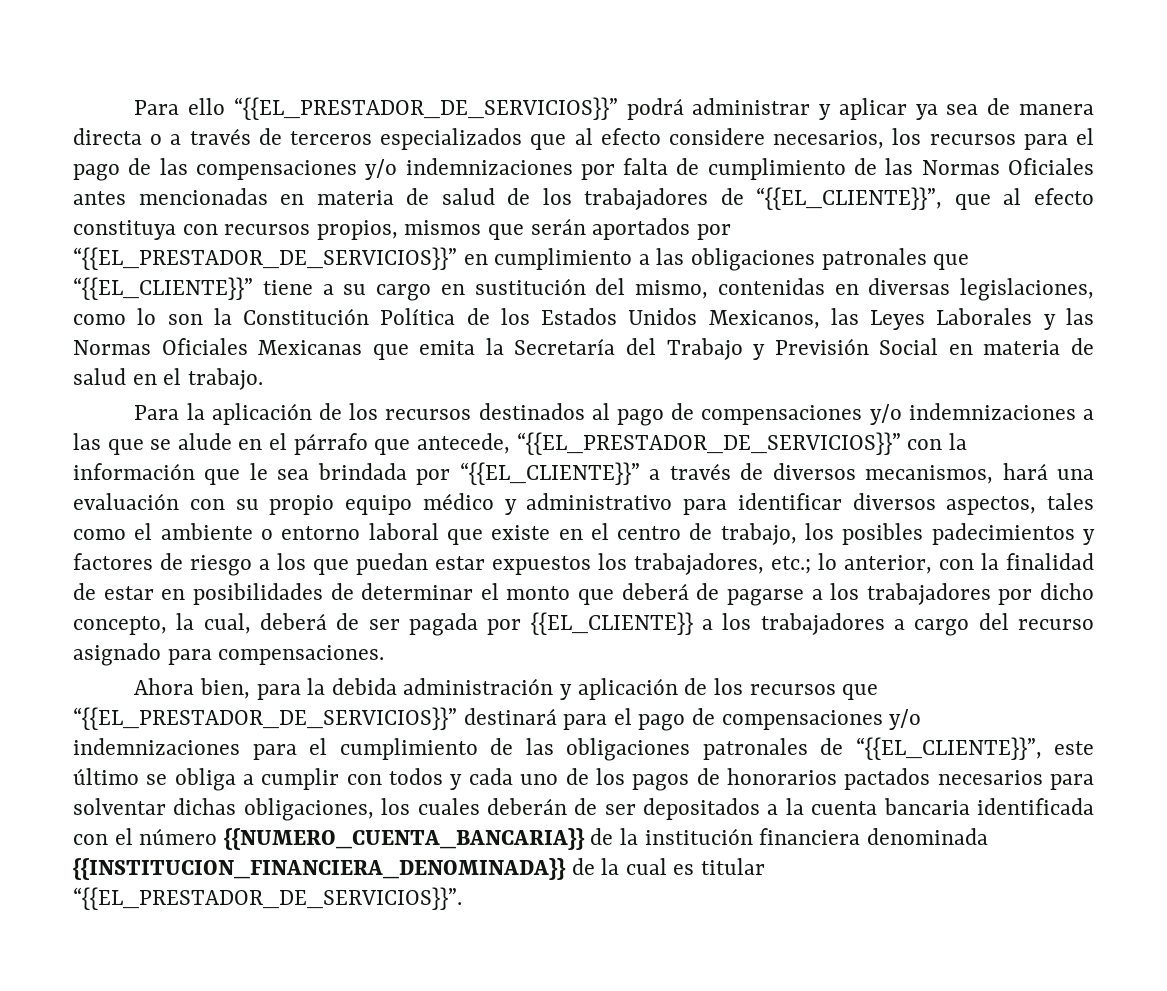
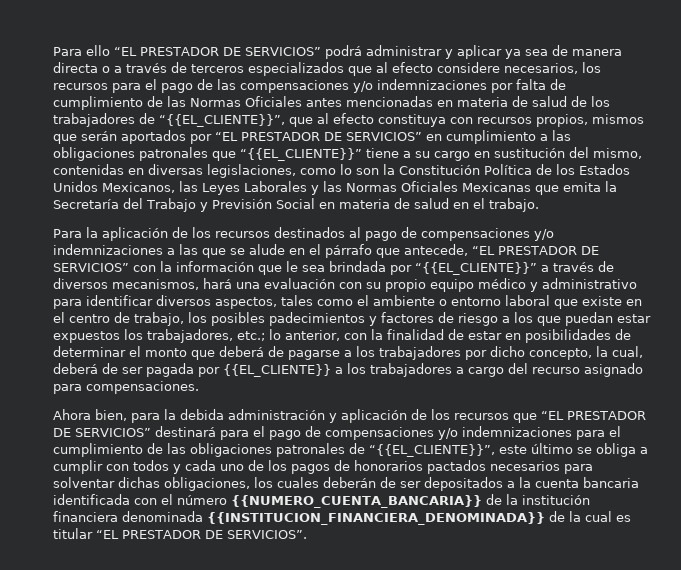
- Para ello “{{EL_PRESTADOR_DE_SERVICIOS}}” podrá administrar y aplicar ya sea de manera directa o a través de terceros especializados que al efecto considere necesarios, los recursos para el pago de las compensaciones y/o indemnizaciones por falta de cumplimiento de las Normas Oficiales antes mencionadas en materia de salud de los trabajadores de “{{EL_CLIENTE}}”, que al efecto constituya con recursos propios, mismos que serán aportados por “{{EL_PRESTADOR_DE_SERVICIOS}}” en cumplimiento a las obligaciones patronales que “{{EL_CLIENTE}}” tiene a su cargo en sustitución del mismo, contenidas en diversas legislaciones, como lo son la Constitución Política de los Estados Unidos Mexicanos, las Leyes Laborales y las Normas Oficiales Mexicanas que emita la Secretaría del Trabajo y Previsión Social en materia de salud en el trabajo.
+ Para ello “EL PRESTADOR DE SERVICIOS” podrá administrar y aplicar ya sea de manera directa o a través de terceros especializados que al efecto considere necesarios, los recursos para el pago de las compensaciones y/o indemnizaciones por falta de cumplimiento de las Normas Oficiales antes mencionadas en materia de salud de los trabajadores de “{{EL_CLIENTE}}”, que al efecto constituya con recursos propios, mismos que serán aportados por “EL PRESTADOR DE SERVICIOS” en cumplimiento a las obligaciones patronales que “{{EL_CLIENTE}}” tiene a su cargo en sustitución del mismo, contenidas en diversas legislaciones, como lo son la Constitución Política de los Estados Unidos Mexicanos, las Leyes Laborales y las Normas Oficiales Mexicanas que emita la Secretaría del Trabajo y Previsión Social en materia de salud en el trabajo.
- Para la aplicación de los recursos destinados al pago de compensaciones y/o indemnizaciones a las que se alude en el párrafo que antecede, “{{EL_PRESTADOR_DE_SERVICIOS}}” con la información que le sea brindada por “{{EL_CLIENTE}}” a través de diversos mecanismos, hará una evaluación con su propio equipo médico y administrativo para identificar diversos aspectos, tales como el ambiente o entorno laboral que existe en el centro de trabajo, los posibles padecimientos y factores de riesgo a los que puedan estar expuestos los trabajadores, etc.;
+ Para la aplicación de los recursos destinados al pago de compensaciones y/o indemnizaciones a las que se alude en el párrafo que antecede, “EL PRESTADOR DE SERVICIOS” con la información que le sea brindada por “{{EL_CLIENTE}}” a través de diversos mecanismos, hará una evaluación con su propio equipo médico y administrativo para identificar diversos aspectos, tales como el ambiente o entorno laboral que existe en el centro de trabajo, los posibles padecimientos y factores de riesgo a los que puedan estar expuestos los trabajadores, etc.;
- Ahora bien, para la debida administración y aplicación de los recursos que “{{EL_PRESTADOR_DE_SERVICIOS}}” destinará para el pago de compensaciones y/o indemnizaciones para el cumplimiento de las obligaciones patronales de “{{EL_CLIENTE}}”, este último se obliga a cumplir con todos y cada uno de los pagos de honorarios pactados necesarios para solventar dichas obligaciones, los cuales deberán de ser depositados a la cuenta bancaria identificada con el número {{NUMERO_CUENTA_BANCARIA}} de la institución financiera denominada {{INSTITUCION_FINANCIERA_DENOMINADA}} de la cual es titular “{{EL_PRESTADOR_DE_SERVICIOS}}”.
+ Ahora bien, para la debida administración y aplicación de los recursos que “EL PRESTADOR DE SERVICIOS” destinará para el pago de compensaciones y/o indemnizaciones para el cumplimiento de las obligaciones patronales de “{{EL_CLIENTE}}”, este último se obliga a cumplir con todos y cada uno de los pagos de honorarios pactados necesarios para solventar dichas obligaciones, los cuales deberán de ser depositados a la cuenta bancaria identificada con el número {{NUMERO_CUENTA_BANCARIA}} de la institución financiera denominada {{INSTITUCION_FINANCIERA_DENOMINADA}} de la cual es titular “EL PRESTADOR DE SERVICIOS”.

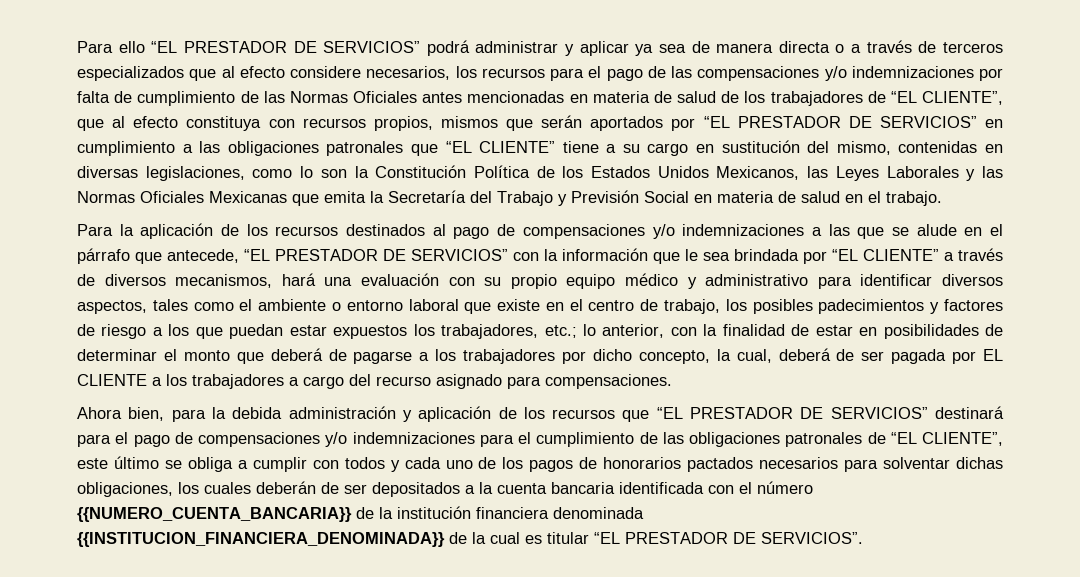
- Para ello “EL PRESTADOR DE SERVICIOS” podrá administrar y aplicar ya sea de manera directa o a través de terceros especializados que al efecto considere necesarios, los recursos para el pago de las compensaciones y/o indemnizaciones por falta de cumplimiento de las Normas Oficiales antes mencionadas en materia de salud de los trabajadores de “{{EL_CLIENTE}}”, que al efecto constituya con recursos propios, mismos que serán aportados por “EL PRESTADOR DE SERVICIOS” en cumplimiento a las obligaciones patronales que “{{EL_CLIENTE}}” tiene a su cargo en sustitución del mismo, contenidas en diversas legislaciones, como lo son la Constitución Política de los Estados Unidos Mexicanos, las Leyes Laborales y las Normas Oficiales Mexicanas que emita la Secretaría del Trabajo y Previsión Social en materia de salud en el trabajo.
+ Para ello “EL PRESTADOR DE SERVICIOS” podrá administrar y aplicar ya sea de manera directa o a través de terceros especializados que al efecto considere necesarios, los recursos para el pago de las compensaciones y/o indemnizaciones por falta de cumplimiento de las Normas Oficiales antes mencionadas en materia de salud de los trabajadores de “EL CLIENTE”, que al efecto constituya con recursos propios, mismos que serán aportados por “EL PRESTADOR DE SERVICIOS” en cumplimiento a las obligaciones patronales que “EL CLIENTE” tiene a su cargo en sustitución del mismo, contenidas en diversas legislaciones, como lo son la Constitución Política de los Estados Unidos Mexicanos, las Leyes Laborales y las Normas Oficiales Mexicanas que emita la Secretaría del Trabajo y Previsión Social en materia de salud en el trabajo.
- Para la aplicación de los recursos destinados al pago de compensaciones y/o indemnizaciones a las que se alude en el párrafo que antecede, “EL PRESTADOR DE SERVICIOS” con la información que le sea brindada por “{{EL_CLIENTE}}” a través de diversos mecanismos, hará una evaluación con su propio equipo médico y administrativo para identificar diversos aspectos, tales como el ambiente o entorno laboral que existe en el centro de trabajo, los posibles padecimientos y factores de riesgo a los que puedan estar expuestos los trabajadores, etc.;
+ Para la aplicación de los recursos destinados al pago de compensaciones y/o indemnizaciones a las que se alude en el párrafo que antecede, “EL PRESTADOR DE SERVICIOS” con la información que le sea brindada por “EL CLIENTE” a través de diversos mecanismos, hará una evaluación con su propio equipo médico y administrativo para identificar diversos aspectos, tales como el ambiente o entorno laboral que existe en el centro de trabajo, los posibles padecimientos y factores de riesgo a los que puedan estar expuestos los trabajadores, etc.;
- lo anterior, con la finalidad de estar en posibilidades de determinar el monto que deberá de pagarse a los trabajadores por dicho concepto, la cual, deberá de ser pagada por {{EL_CLIENTE}} a los trabajadores a cargo del recurso asignado para compensaciones.
+ lo anterior, con la finalidad de estar en posibilidades de determinar el monto que deberá de pagarse a los trabajadores por dicho concepto, la cual, deberá de ser pagada por EL CLIENTE a los trabajadores a cargo del recurso asignado para compensaciones.
- Ahora bien, para la debida administración y aplicación de los recursos que “EL PRESTADOR DE SERVICIOS” destinará para el pago de compensaciones y/o indemnizaciones para el cumplimiento de las obligaciones patronales de “{{EL_CLIENTE}}”, este último se obliga a cumplir con todos y cada uno de los pagos de honorarios pactados necesarios para solventar dichas obligaciones, los cuales deberán de ser depositados a la cuenta bancaria identificada con el número {{NUMERO_CUENTA_BANCARIA}} de la institución financiera denominada {{INSTITUCION_FINANCIERA_DENOMINADA}} de la cual es titular “EL PRESTADOR DE SERVICIOS”.
+ Ahora bien, para la debida administración y aplicación de los recursos que “EL PRESTADOR DE SERVICIOS” destinará para el pago de compensaciones y/o indemnizaciones para el cumplimiento de las obligaciones patronales de “EL CLIENTE”, este último se obliga a cumplir con todos y cada uno de los pagos de honorarios pactados necesarios para solventar dichas obligaciones, los cuales deberán de ser depositados a la cuenta bancaria identificada con el número {{NUMERO_CUENTA_BANCARIA}} de la institución financiera denominada {{INSTITUCION_FINANCIERA_DENOMINADA}} de la cual es titular “EL PRESTADOR DE SERVICIOS”.

